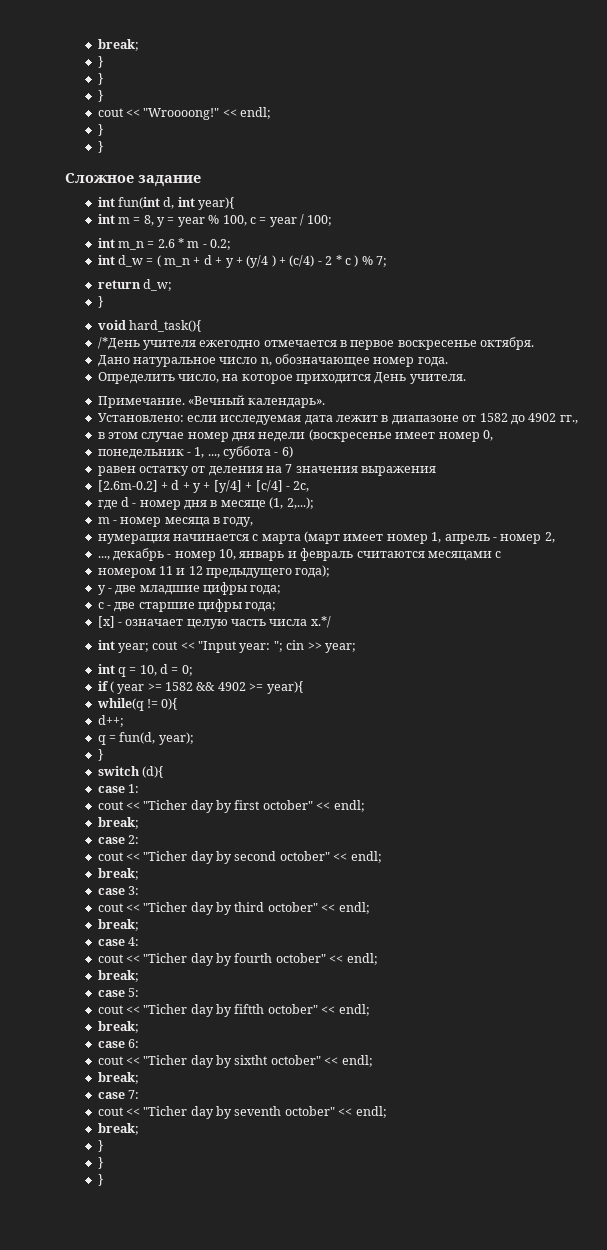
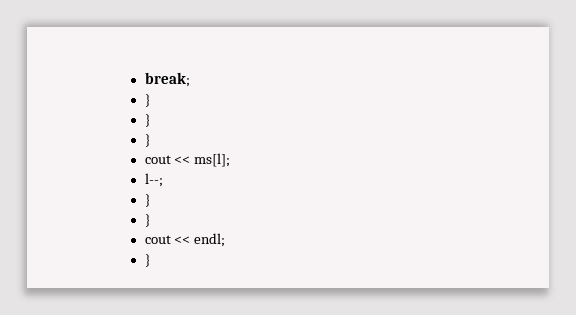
- cout << "Wroooong!" << endl;
+ cout << ms[l];
+ l--;
  }
  }
- Сложное задание
- int fun(int d, int year){
- int m = 8, y = year % 100, c = year / 100;
- int m_n = 2.6 * m - 0.2;
- int d_w = ( m_n + d + y + (y/4 ) + (c/4) - 2 * c ) % 7;
- return d_w;
- }
- void hard_task(){
- /*День учителя ежегодно отмечается в первое воскресенье октября.
- Дано натуральное число n, обозначающее номер года.
- Определить число, на которое приходится День учителя.
- Примечание. «Вечный календарь».
- Установлено: если исследуемая дата лежит в диапазоне от 1582 до 4902 гг.,
- в этом случае номер дня недели (воскресенье имеет номер 0,
- понедельник - 1, ..., суббота - 6)
- равен остатку от деления на 7 значения выражения
- [2.6m-0.2] + d + y + [y/4] + [c/4] - 2c,
- где d - номер дня в месяце (1, 2,...);
- m - номер месяца в году,
- нумерация начинается с марта (март имеет номер 1, апрель - номер 2,
- ..., декабрь - номер 10, январь и февраль считаются месяцами с
- номером 11 и 12 предыдущего года);
- y - две младшие цифры года;
- c - две старшие цифры года;
- [x] - означает целую часть числа x.*/
- int year; cout << "Input year: "; cin >> year;
- int q = 10, d = 0;
- if ( year >= 1582 && 4902 >= year){
- while(q != 0){
- d++;
- q = fun(d, year);
- }
- switch (d){
- case 1:
- cout << "Ticher day by first october" << endl;
- break;
- case 2:
- cout << "Ticher day by second october" << endl;
- break;
- case 3:
- cout << "Ticher day by third october" << endl;
- break;
- case 4:
- cout << "Ticher day by fourth october" << endl;
- break;
- case 5:
- cout << "Ticher day by fiftth october" << endl;
- break;
- case 6:
- cout << "Ticher day by sixtht october" << endl;
- break;
- case 7:
- cout << "Ticher day by seventh october" << endl;
- break;
- }
- }
+ cout << endl;

